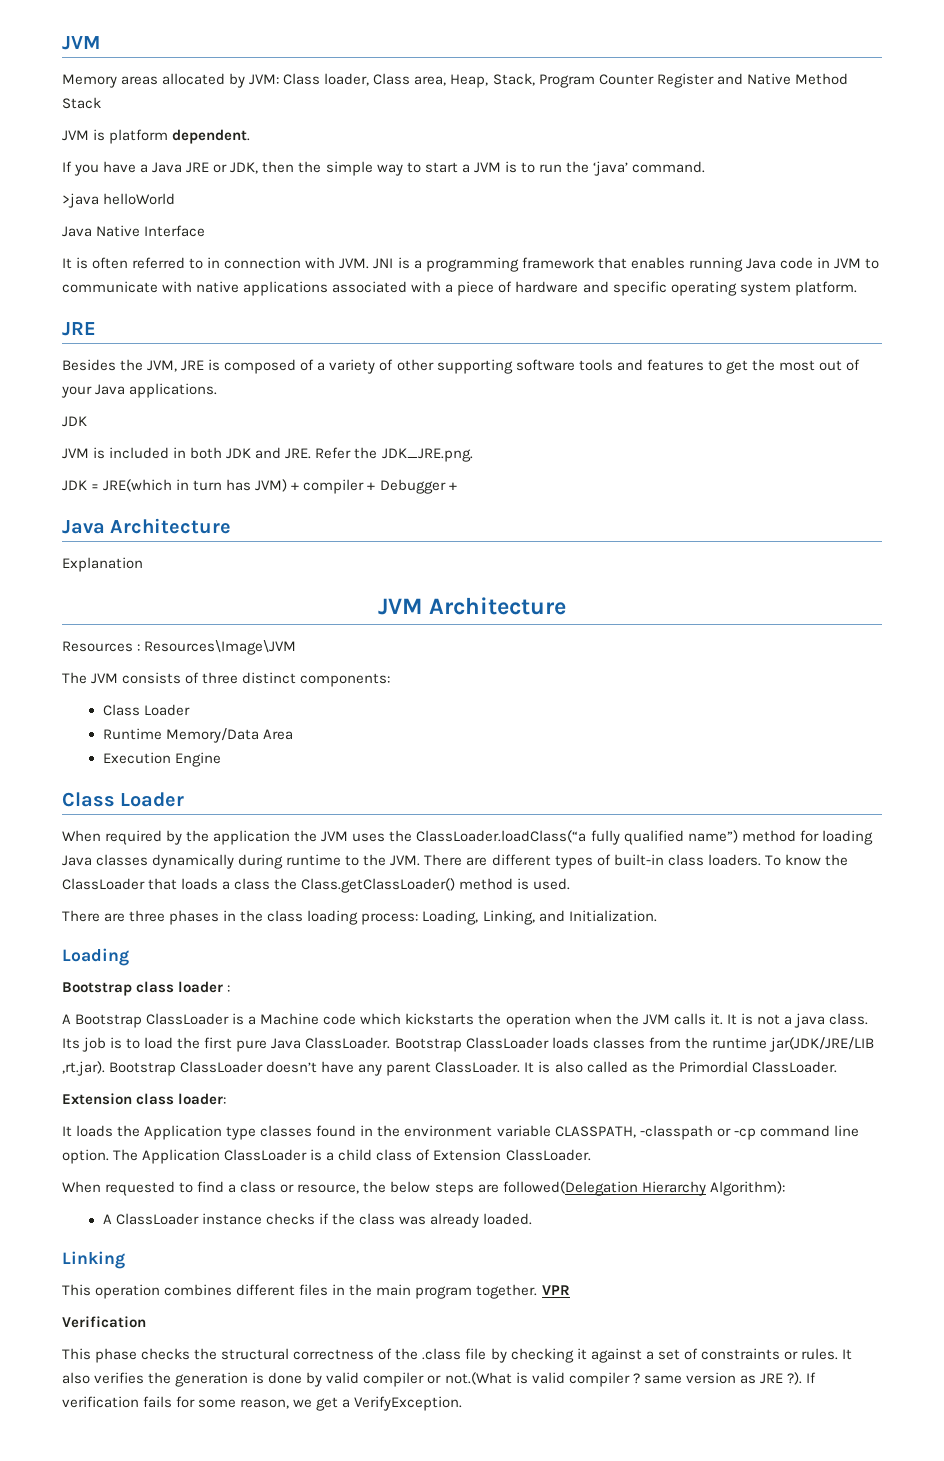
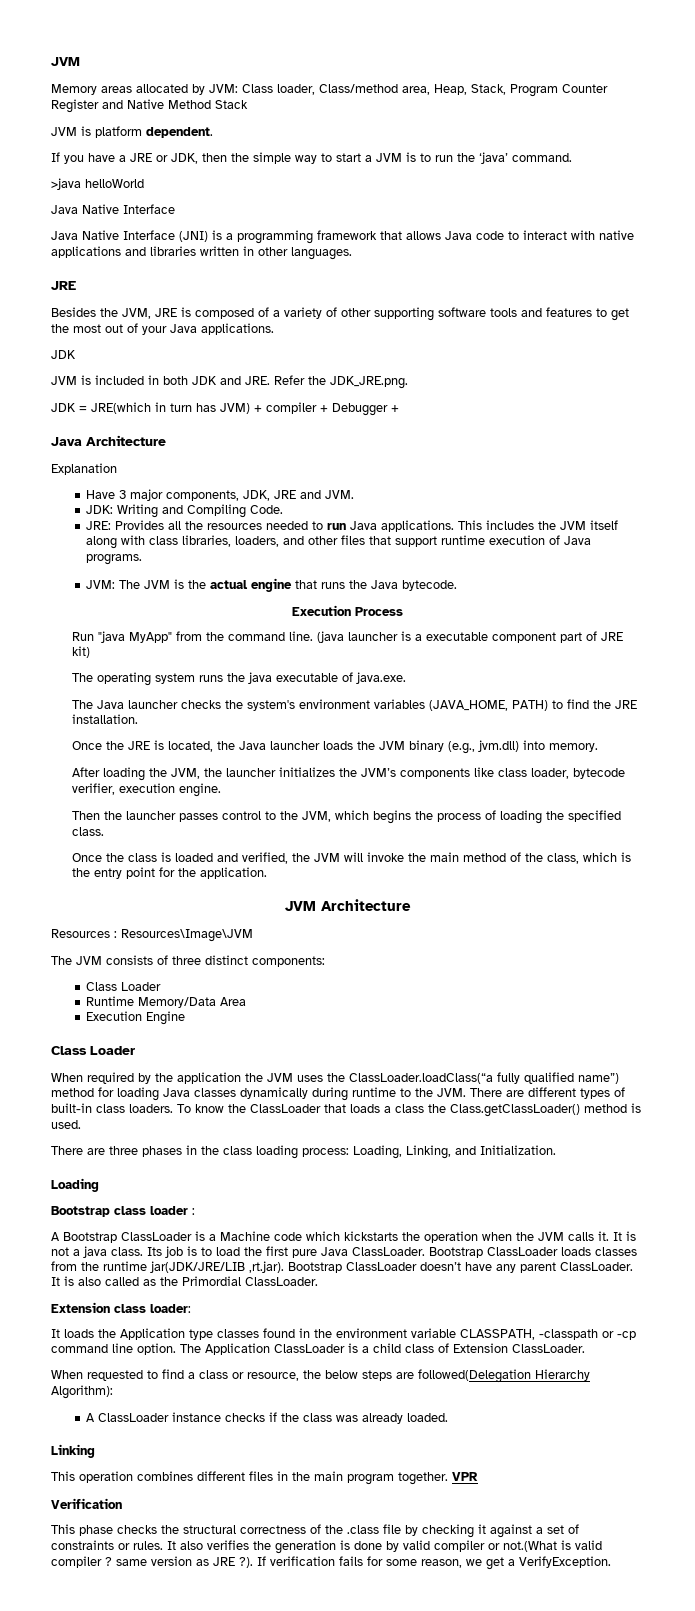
- Memory areas allocated by JVM: Class loader, Class area, Heap, Stack, Program Counter Register and Native Method Stack
+ Memory areas allocated by JVM: Class loader, Class/method area, Heap, Stack, Program Counter Register and Native Method Stack
- If you have a Java JRE or JDK, then the simple way to start a JVM is to run the ‘java’ command.
+ If you have a JRE or JDK, then the simple way to start a JVM is to run the ‘java’ command.
- It is often referred to in connection with JVM. JNI is a programming framework that enables running Java code in JVM to communicate with native applications associated with a piece of hardware and specific operating system platform.
+ Java Native Interface (JNI) is a programming framework that allows Java code to interact with native applications and libraries written in other languages.
+ Have 3 major components, JDK, JRE and JVM.
+ JDK: Writing and Compiling Code.
+ JRE: Provides all the resources needed to run Java applications. This includes the JVM itself along with class libraries, loaders, and other files that support runtime execution of Java programs.
+ JVM: The JVM is the actual engine that runs the Java bytecode.
+ Execution Process
+ Run "java MyApp" from the command line. (java launcher is a executable component part of JRE kit)
+ The operating system runs the java executable of java.exe.
+ The Java launcher checks the system's environment variables (JAVA_HOME, PATH) to find the JRE installation.
+ Once the JRE is located, the Java launcher loads the JVM binary (e.g., jvm.dll) into memory.
+ After loading the JVM, the launcher initializes the JVM’s components like class loader, bytecode verifier, execution engine.
+ Then the launcher passes control to the JVM, which begins the process of loading the specified class.
+ Once the class is loaded and verified, the JVM will invoke the main method of the class, which is the entry point for the application.

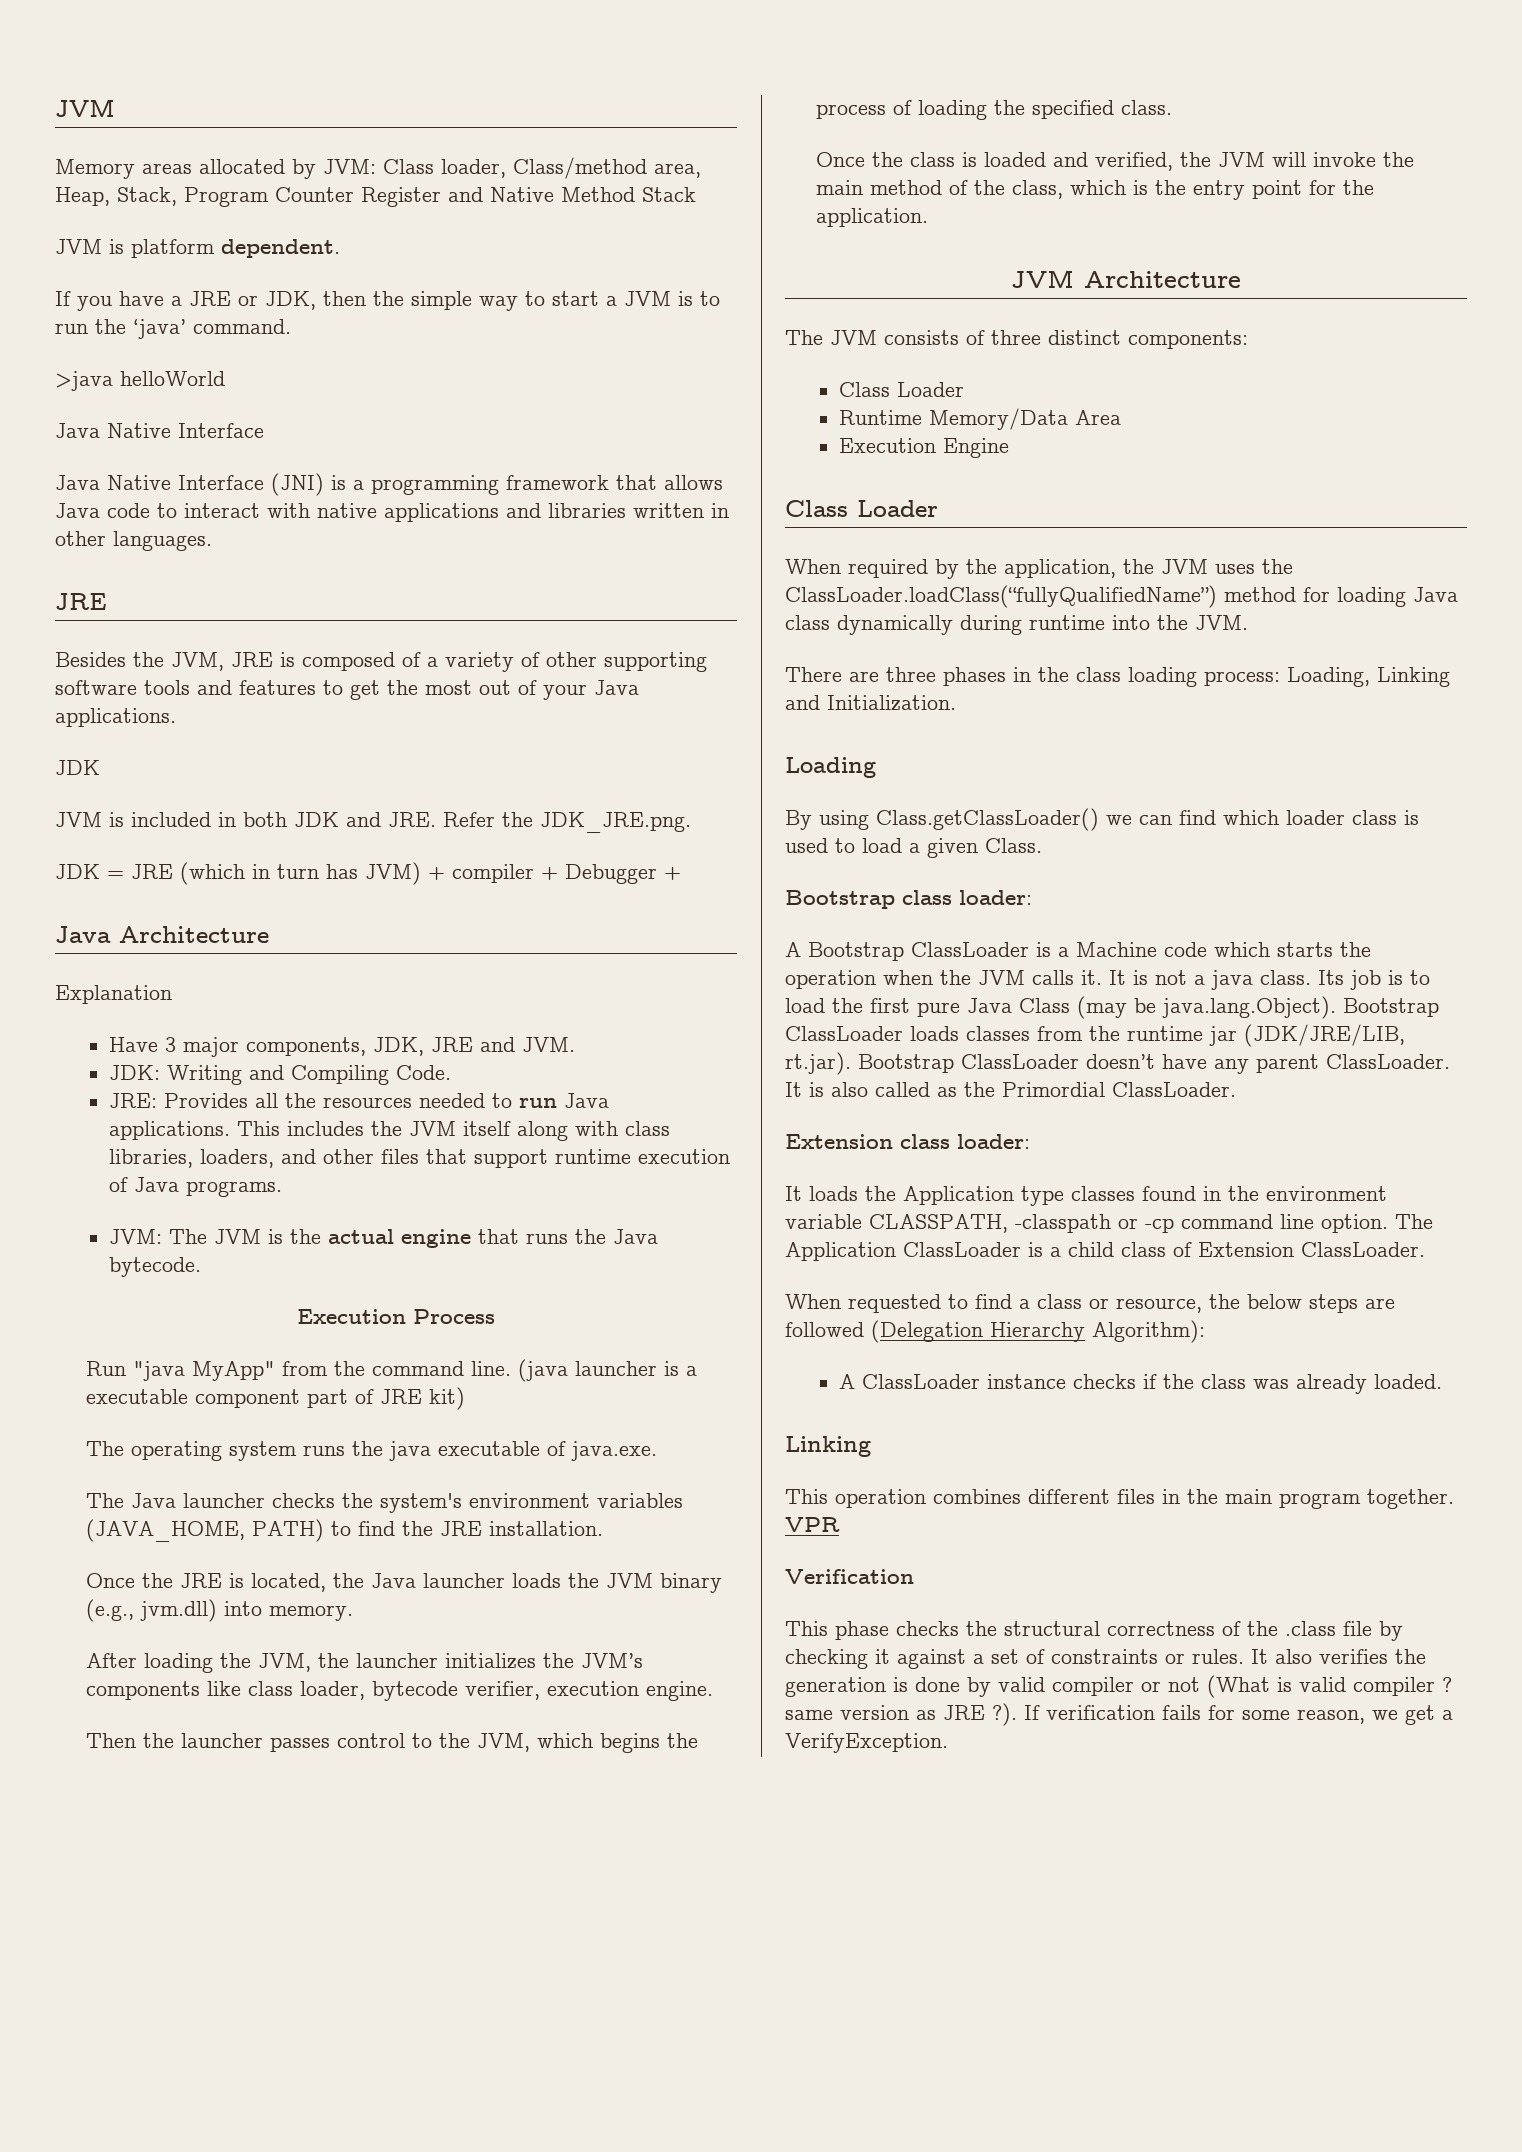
- JDK = JRE(which in turn has JVM) + compiler + Debugger +
+ JDK = JRE (which in turn has JVM) + compiler + Debugger +
- Resources : Resources\Image\JVM
- When required by the application the JVM uses the ClassLoader.loadClass(“a fully qualified name”) method for loading Java classes dynamically during runtime to the JVM. There are different types of built-in class loaders. To know the ClassLoader that loads a class the Class.getClassLoader() method is used.
+ When required by the application, the JVM uses the ClassLoader.loadClass(“fullyQualifiedName”) method for loading Java class dynamically during runtime into the JVM.
- There are three phases in the class loading process: Loading, Linking, and Initialization.
+ There are three phases in the class loading process: Loading, Linking and Initialization.
+ By using Class.getClassLoader() we can find which loader class is used to load a given Class.
- Bootstrap class loader :
+ Bootstrap class loader:
- A Bootstrap ClassLoader is a Machine code which kickstarts the operation when the JVM calls it.
+ A Bootstrap ClassLoader is a Machine code which starts the operation when the JVM calls it.
- Its job is to load the first pure Java ClassLoader. Bootstrap ClassLoader loads classes from the runtime jar(JDK/JRE/LIB ,rt.jar). Bootstrap ClassLoader doesn’t have any parent ClassLoader.
+ Its job is to load the first pure Java Class (may be java.lang.Object). Bootstrap ClassLoader loads classes from the runtime jar (JDK/JRE/LIB, rt.jar). Bootstrap ClassLoader doesn’t have any parent ClassLoader.
- When requested to find a class or resource, the below steps are followed(Delegation Hierarchy Algorithm):
+ When requested to find a class or resource, the below steps are followed (Delegation Hierarchy Algorithm):
- It also verifies the generation is done by valid compiler or not.(What is valid compiler ? same version as JRE ?).
+ It also verifies the generation is done by valid compiler or not (What is valid compiler ? same version as JRE ?).

